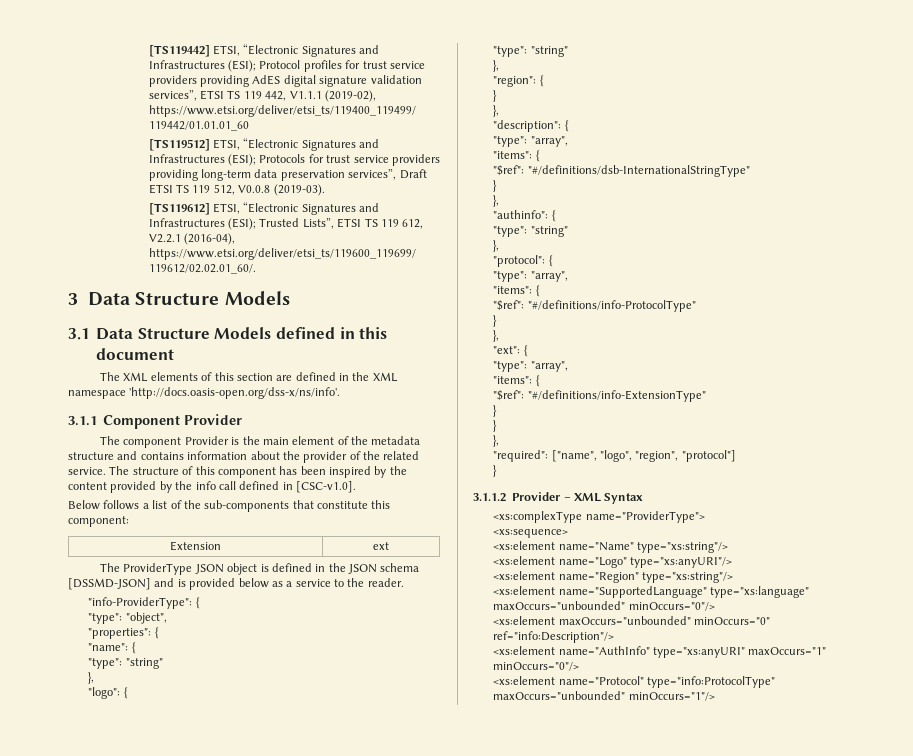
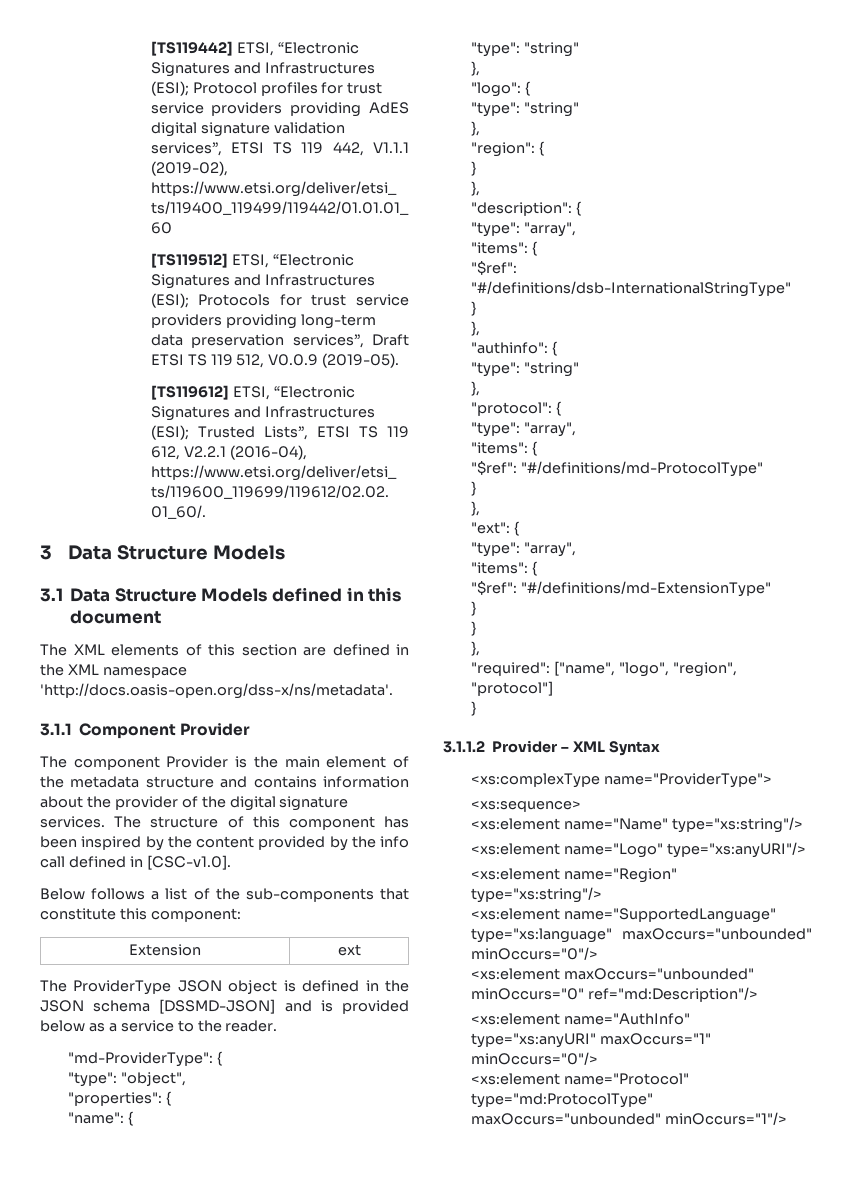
- [TS119512] ETSI, “Electronic Signatures and Infrastructures (ESI); Protocols for trust service providers providing long-term data preservation services”, Draft ETSI TS 119 512, V0.0.8 (2019-03).
+ [TS119512] ETSI, “Electronic Signatures and Infrastructures (ESI); Protocols for trust service providers providing long-term data preservation services”, Draft ETSI TS 119 512, V0.0.9 (2019-05).
- The XML elements of this section are defined in the XML namespace 'http://docs.oasis-open.org/dss-x/ns/info'.
+ The XML elements of this section are defined in the XML namespace 'http://docs.oasis-open.org/dss-x/ns/metadata'.
- The component Provider is the main element of the metadata structure and contains information about the provider of the related service.
+ The component Provider is the main element of the metadata structure and contains information about the provider of the digital signature services.
- "info-ProviderType": {
+ "md-ProviderType": {
- "$ref": "#/definitions/info-ProtocolType"
+ "$ref": "#/definitions/md-ProtocolType"
- "$ref": "#/definitions/info-ExtensionType"
+ "$ref": "#/definitions/md-ExtensionType"
- <xs:element maxOccurs="unbounded" minOccurs="0" ref="info:Description"/>
+ <xs:element maxOccurs="unbounded" minOccurs="0" ref="md:Description"/>
- <xs:element name="Protocol" type="info:ProtocolType" maxOccurs="unbounded" minOccurs="1"/>
+ <xs:element name="Protocol" type="md:ProtocolType" maxOccurs="unbounded" minOccurs="1"/>

